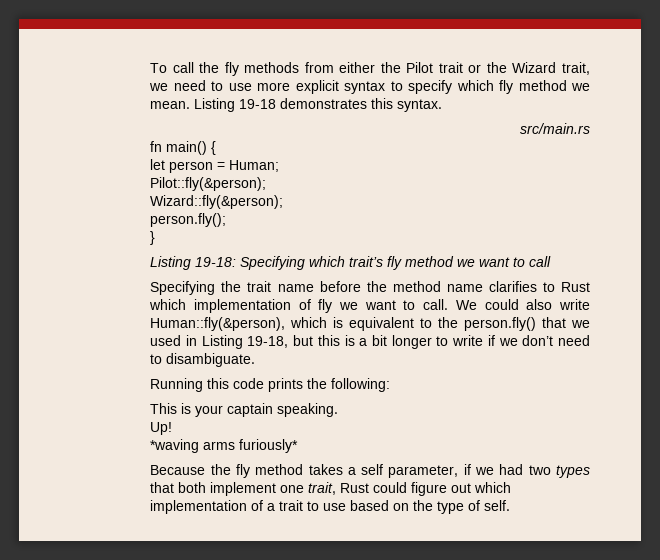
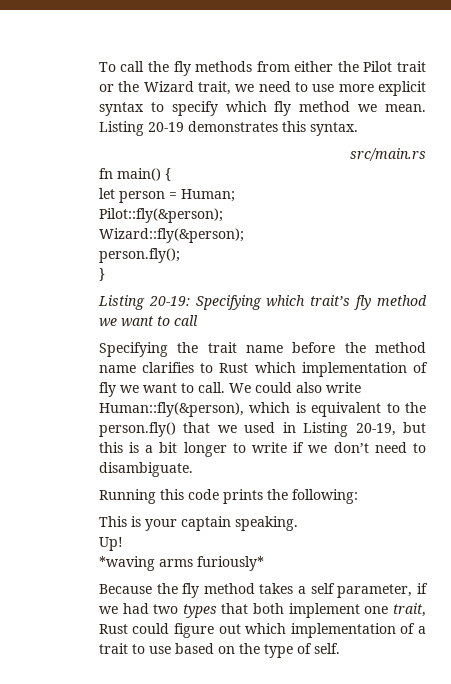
- Listing 19-18 demonstrates this syntax.
+ Listing 20-19 demonstrates this syntax.
- Listing 19-18: Specifying which trait’s fly method we want to call
+ Listing 20-19: Specifying which trait’s fly method we want to call
- We could also write Human::fly(&person), which is equivalent to the person.fly() that we used in Listing 19-18, but this is a bit longer to write if we don’t need to disambiguate.
+ We could also write Human::fly(&person), which is equivalent to the person.fly() that we used in Listing 20-19, but this is a bit longer to write if we don’t need to disambiguate.

